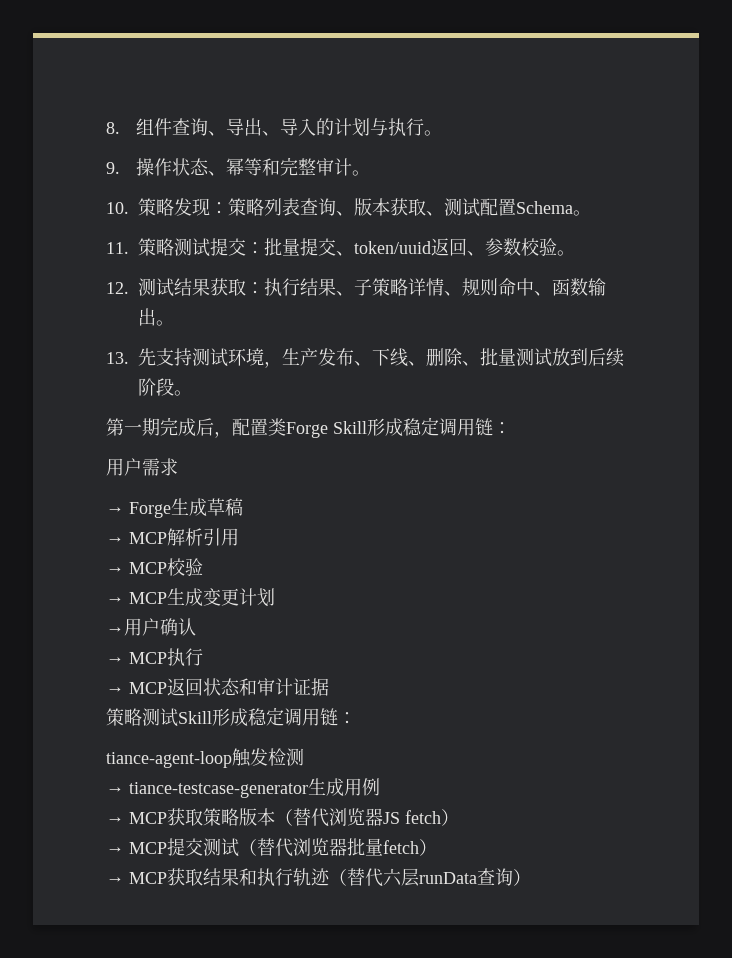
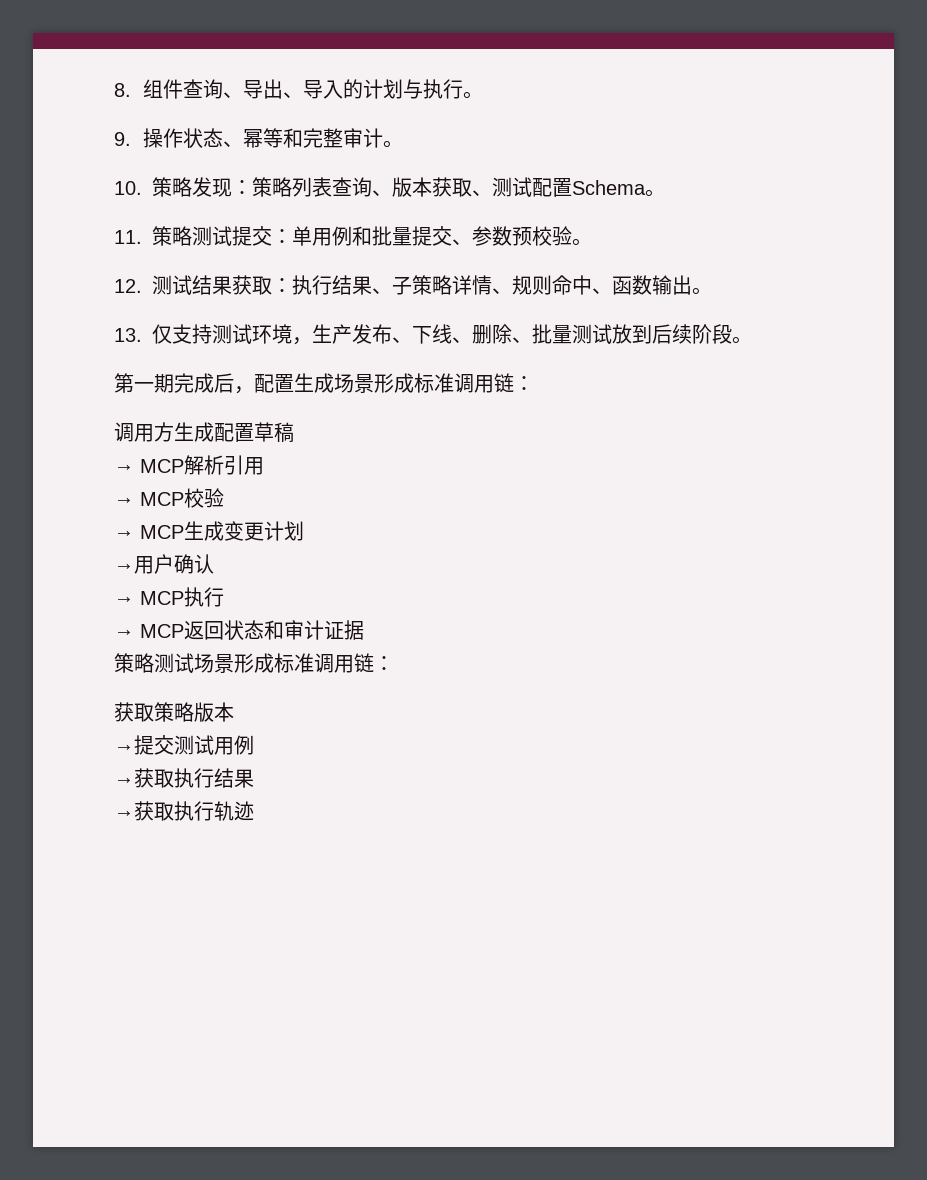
- 11.策略测试提交：批量提交、token/uuid返回、参数校验。
+ 11.策略测试提交：单用例和批量提交、参数预校验。
- 13.先支持测试环境，生产发布、下线、删除、批量测试放到后续阶段。
+ 13.仅支持测试环境，生产发布、下线、删除、批量测试放到后续阶段。
- 第一期完成后，配置类Forge Skill形成稳定调用链：
- 用户需求
- → Forge生成草稿
+ 第一期完成后，配置生成场景形成标准调用链：
+ 调用方生成配置草稿
- 策略测试Skill形成稳定调用链：
- tiance-agent-loop触发检测
- → tiance-testcase-generator生成用例
- → MCP获取策略版本（替代浏览器JS fetch）
- → MCP提交测试（替代浏览器批量fetch）
- → MCP获取结果和执行轨迹（替代六层runData查询）
+ 策略测试场景形成标准调用链：
+ 获取策略版本
+ →提交测试用例
+ →获取执行结果
+ →获取执行轨迹

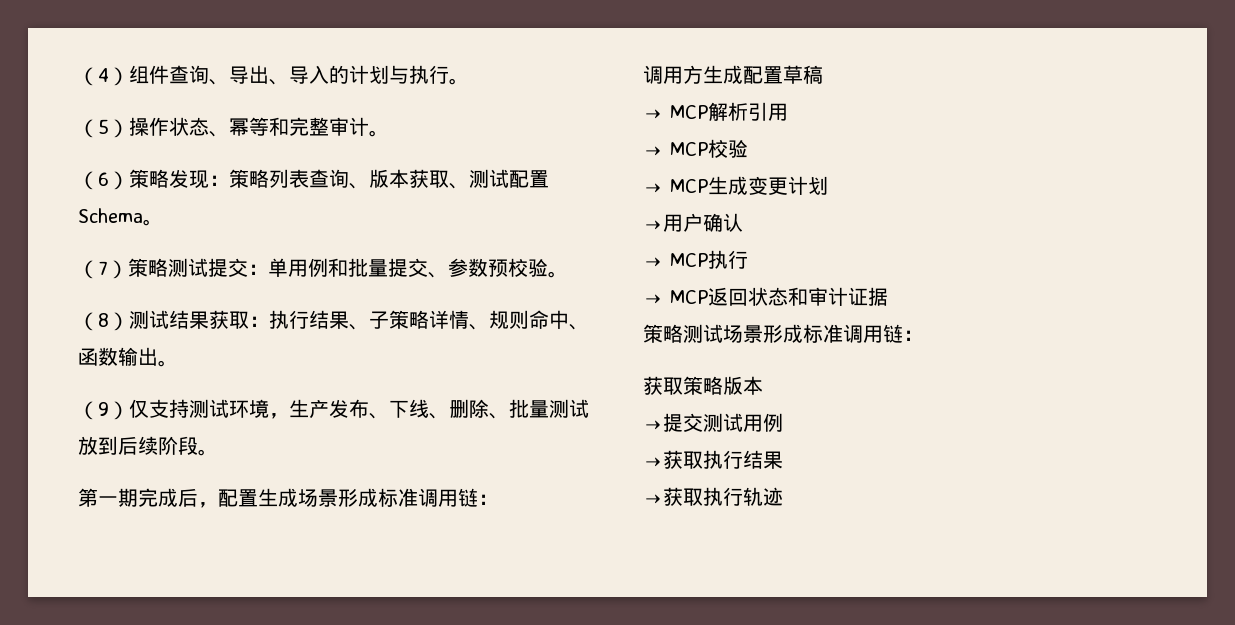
- 8.组件查询、导出、导入的计划与执行。
+ （4）组件查询、导出、导入的计划与执行。
- 9.操作状态、幂等和完整审计。
+ （5）操作状态、幂等和完整审计。
- 10.策略发现：策略列表查询、版本获取、测试配置Schema。
+ （6）策略发现：策略列表查询、版本获取、测试配置Schema。
- 11.策略测试提交：单用例和批量提交、参数预校验。
+ （7）策略测试提交：单用例和批量提交、参数预校验。
- 12.测试结果获取：执行结果、子策略详情、规则命中、函数输出。
+ （8）测试结果获取：执行结果、子策略详情、规则命中、函数输出。
- 13.仅支持测试环境，生产发布、下线、删除、批量测试放到后续阶段。
+ （9）仅支持测试环境，生产发布、下线、删除、批量测试放到后续阶段。

